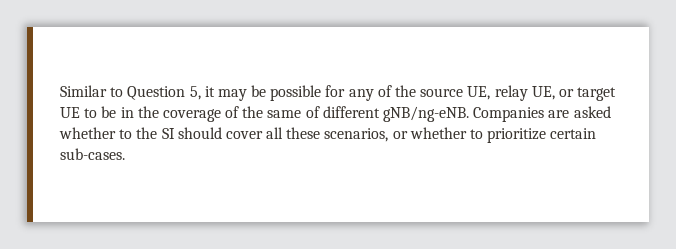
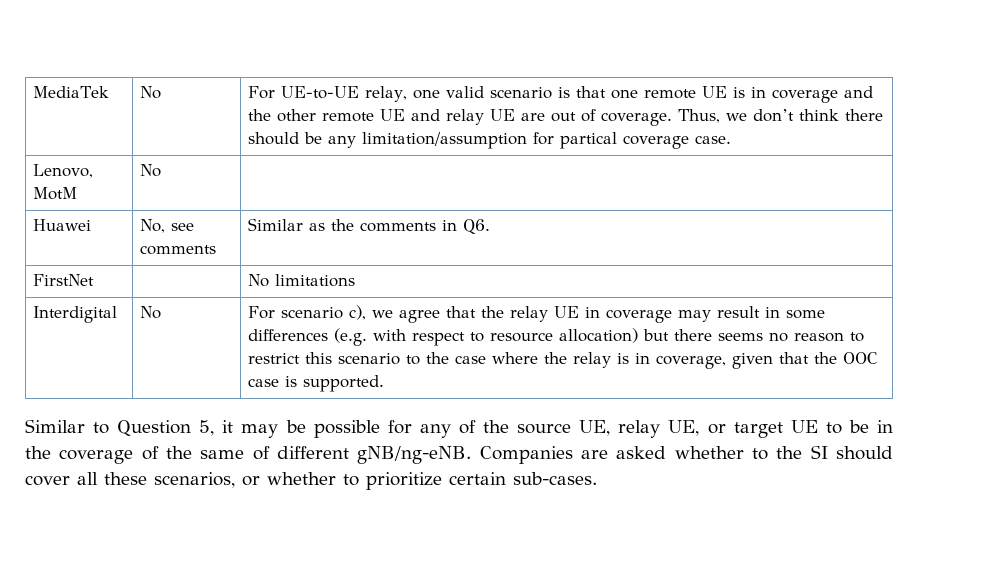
+ MediaTek | No | For UE-to-UE relay, one valid scenario is that one remote UE is in coverage and the other remote UE and relay UE are out of coverage. Thus, we don’t think there should be any limitation/assumption for partical coverage case.
+ Lenovo, MotM | No |
+ Huawei | No, see comments | Similar as the comments in Q6.
+ FirstNet | | No limitations
+ Interdigital | No | For scenario c), we agree that the relay UE in coverage may result in some differences (e.g. with respect to resource allocation) but there seems no reason to restrict this scenario to the case where the relay is in coverage, given that the OOC case is supported.

